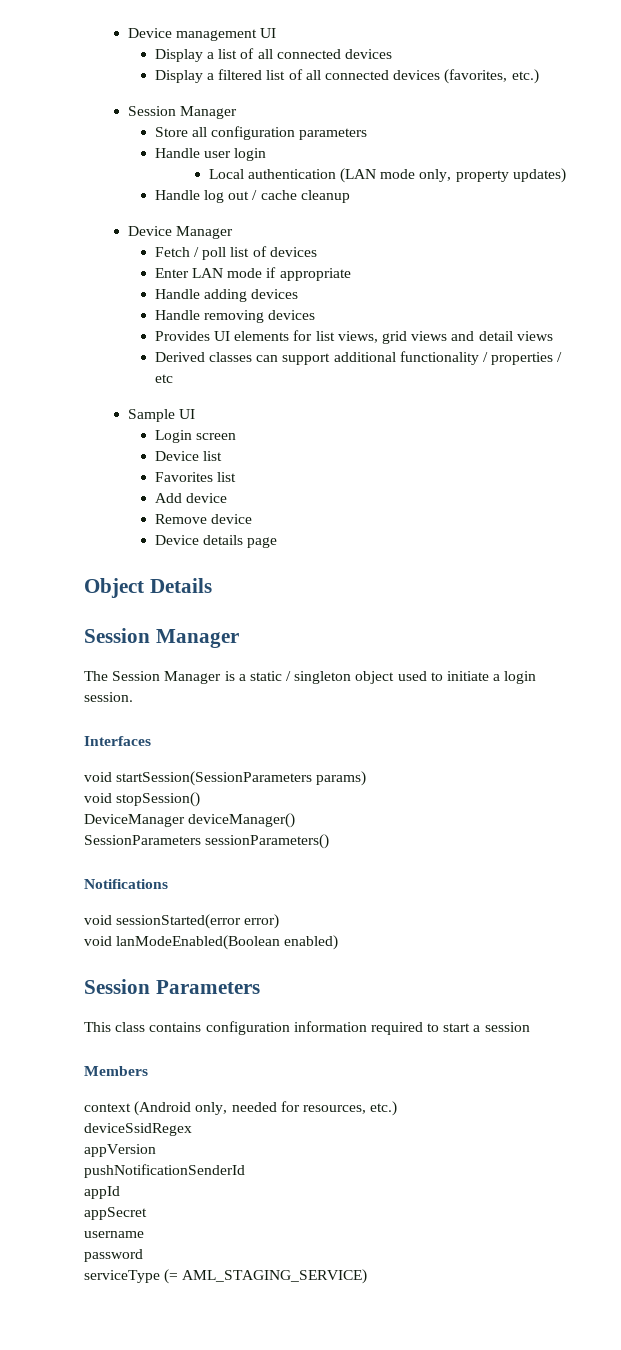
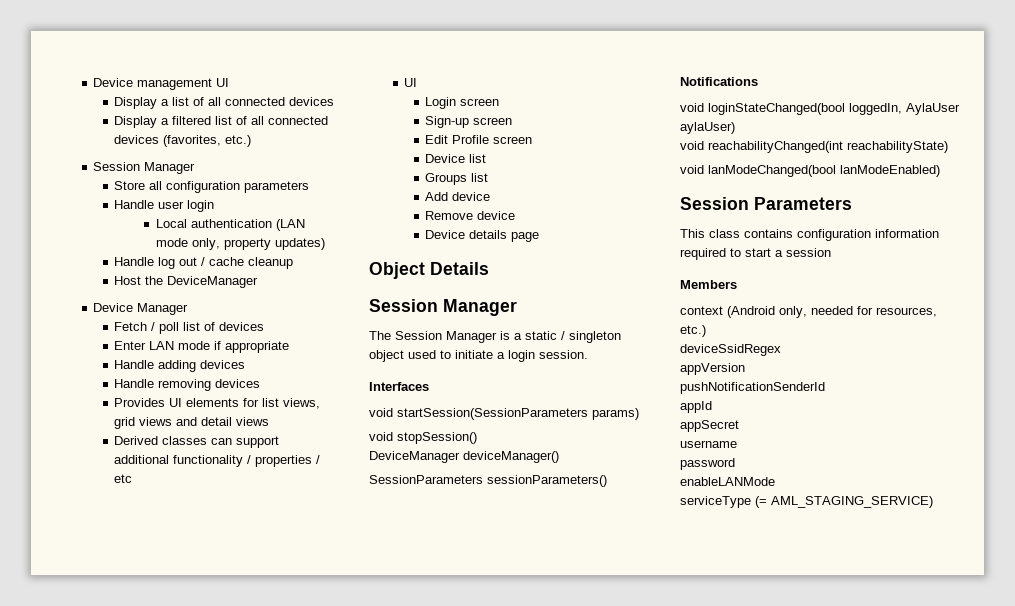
+ Host the DeviceManager
  Derived classes can support additional functionality / properties / etc
- Sample UI
+ UI
+ Sign-up screen
+ Edit Profile screen
- Favorites list
+ Groups list
- void sessionStarted(error error)
- void lanModeEnabled(Boolean enabled)
+ void loginStateChanged(bool loggedIn, AylaUser aylaUser)
+ void reachabilityChanged(int reachabilityState)
+ void lanModeChanged(bool lanModeEnabled)
+ enableLANMode

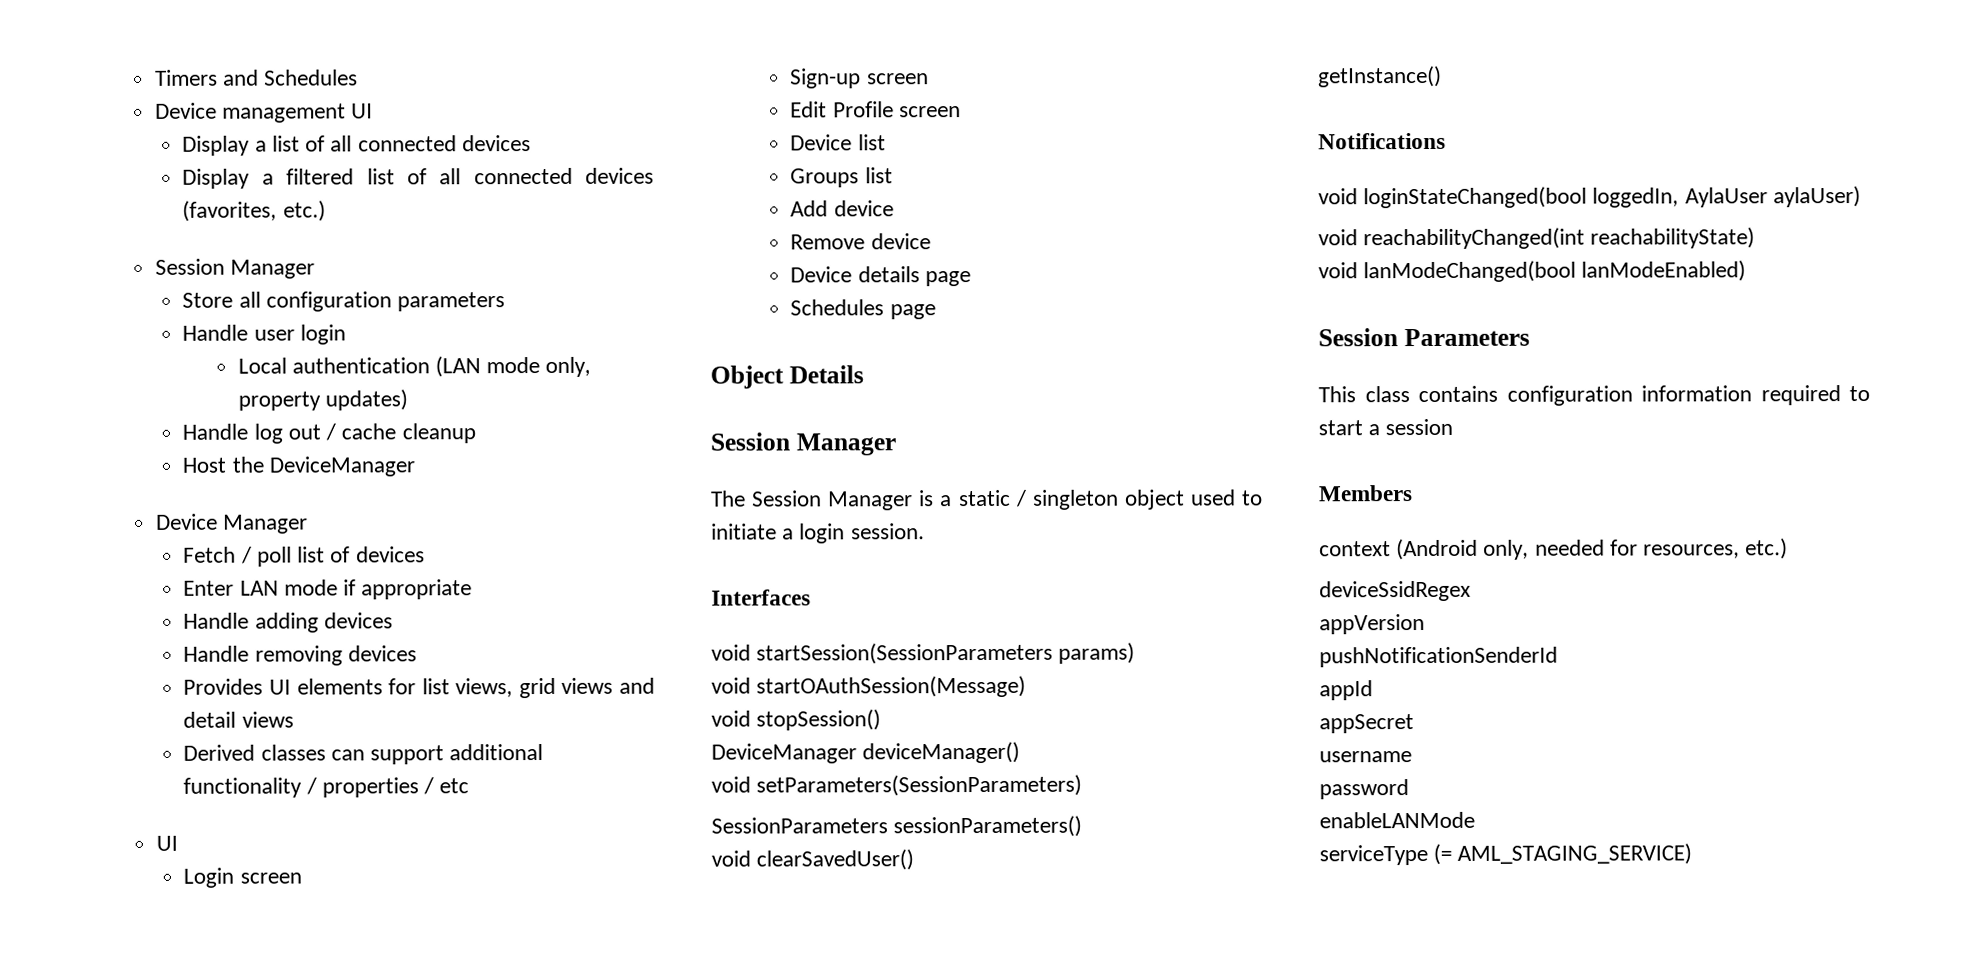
+ Timers and Schedules
+ Schedules page
+ void startOAuthSession(Message)
+ void setParameters(SessionParameters)
+ void clearSavedUser()
+ getInstance()

